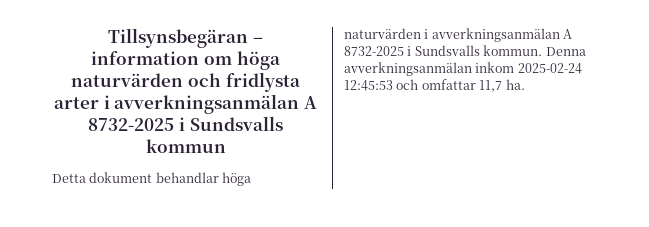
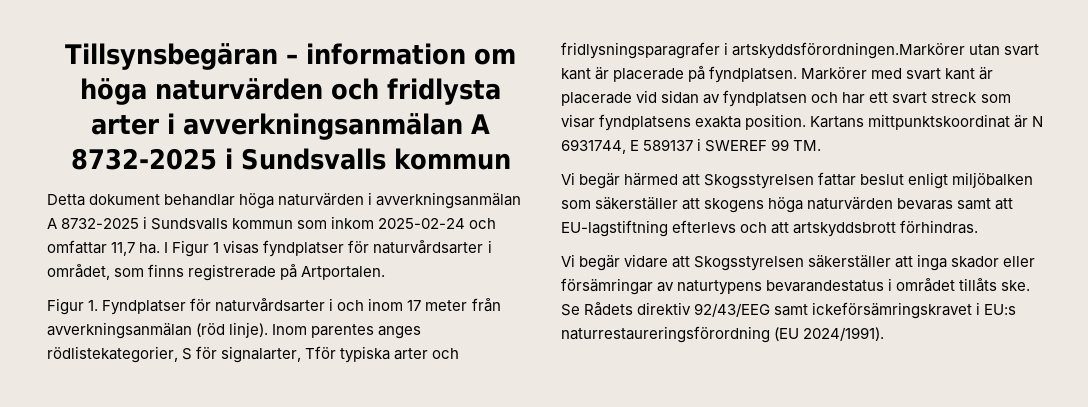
- Detta dokument behandlar höga naturvärden i avverkningsanmälan A 8732-2025 i Sundsvalls kommun. Denna avverkningsanmälan inkom 2025-02-24 12:45:53 och omfattar 11,7 ha.
+ Detta dokument behandlar höga naturvärden i avverkningsanmälan A 8732-2025 i Sundsvalls kommun som inkom 2025-02-24 och omfattar 11,7 ha.
+ I Figur 1 visas fyndplatser för naturvårdsarter i området, som finns registrerade på Artportalen.
+ Figur 1. Fyndplatser för naturvårdsarter i och inom 17 meter från avverkningsanmälan (röd linje). Inom parentes anges rödlistekategorier, S för signalarter, Tför typiska arter och fridlysningsparagrafer i artskyddsförordningen.Markörer utan svart kant är placerade på fyndplatsen. Markörer med svart kant är placerade vid sidan av fyndplatsen och har ett svart streck som visar fyndplatsens exakta position. Kartans mittpunktskoordinat är N 6931744, E 589137 i SWEREF 99 TM.
+ Vi begär härmed att Skogsstyrelsen fattar beslut enligt miljöbalken som säkerställer att skogens höga naturvärden bevaras samt att EU-lagstiftning efterlevs och att artskyddsbrott förhindras.
+ Vi begär vidare att Skogsstyrelsen säkerställer att inga skador eller försämringar av naturtypens bevarandestatus i området tillåts ske. Se Rådets direktiv 92/43/EEG samt ickeförsämringskravet i EU:s naturrestaureringsförordning (EU 2024/1991).

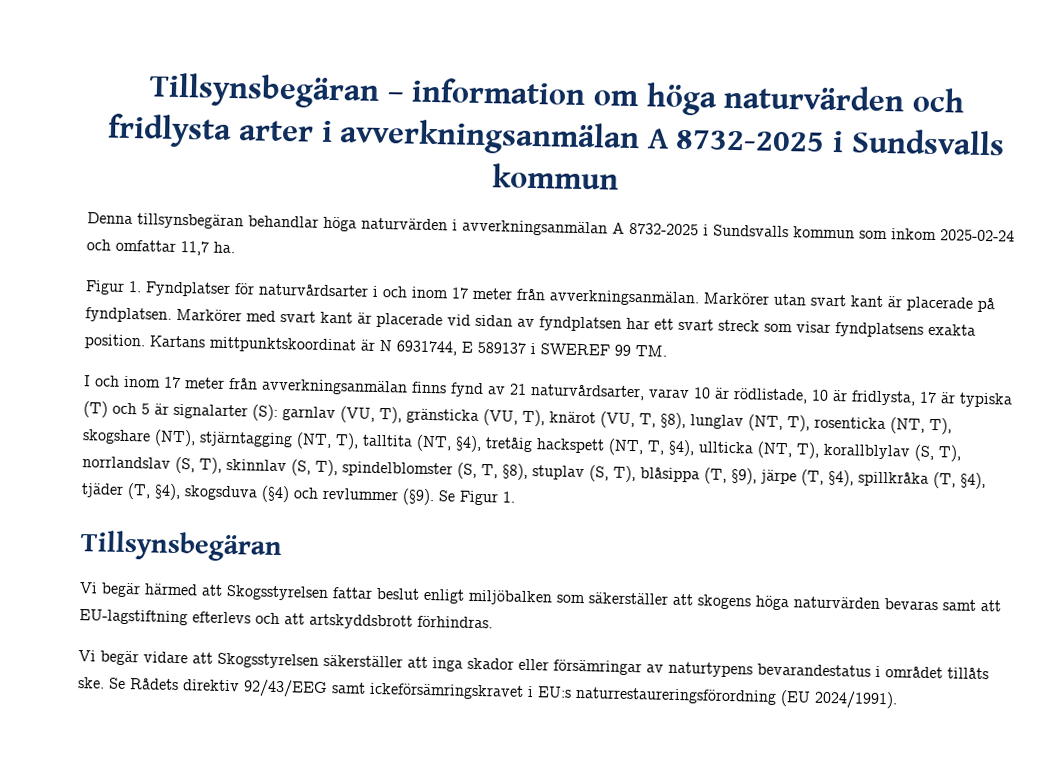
- Detta dokument behandlar höga naturvärden i avverkningsanmälan A 8732-2025 i Sundsvalls kommun som inkom 2025-02-24 och omfattar 11,7 ha. I Figur 1 visas fyndplatser för naturvårdsarter i området, som finns registrerade på Artportalen.
+ Denna tillsynsbegäran behandlar höga naturvärden i avverkningsanmälan A 8732-2025 i Sundsvalls kommun som inkom 2025-02-24 och omfattar 11,7 ha.
- Figur 1. Fyndplatser för naturvårdsarter i och inom 17 meter från avverkningsanmälan (röd linje). Inom parentes anges rödlistekategorier, S för signalarter, Tför typiska arter och fridlysningsparagrafer i artskyddsförordningen.Markörer utan svart kant är placerade på fyndplatsen.
+ Figur 1. Fyndplatser för naturvårdsarter i och inom 17 meter från avverkningsanmälan. Markörer utan svart kant är placerade på fyndplatsen.
- Markörer med svart kant är placerade vid sidan av fyndplatsen och har ett svart streck som visar fyndplatsens exakta position.
+ Markörer med svart kant är placerade vid sidan av fyndplatsen har ett svart streck som visar fyndplatsens exakta position.
+ I och inom 17 meter från avverkningsanmälan finns fynd av 21 naturvårdsarter, varav 10 är rödlistade, 10 är fridlysta, 17 är typiska (T) och 5 är signalarter (S): garnlav (VU, T), gränsticka (VU, T), knärot (VU, T, §8), lunglav (NT, T), rosenticka (NT, T), skogshare (NT), stjärntagging (NT, T), talltita (NT, §4), tretåig hackspett (NT, T, §4), ullticka (NT, T), korallblylav (S, T), norrlandslav (S, T), skinnlav (S, T), spindelblomster (S, T, §8), stuplav (S, T), blåsippa (T, §9), järpe (T, §4), spillkråka (T, §4), tjäder (T, §4), skogsduva (§4) och revlummer (§9). Se Figur 1.
+ Tillsynsbegäran

